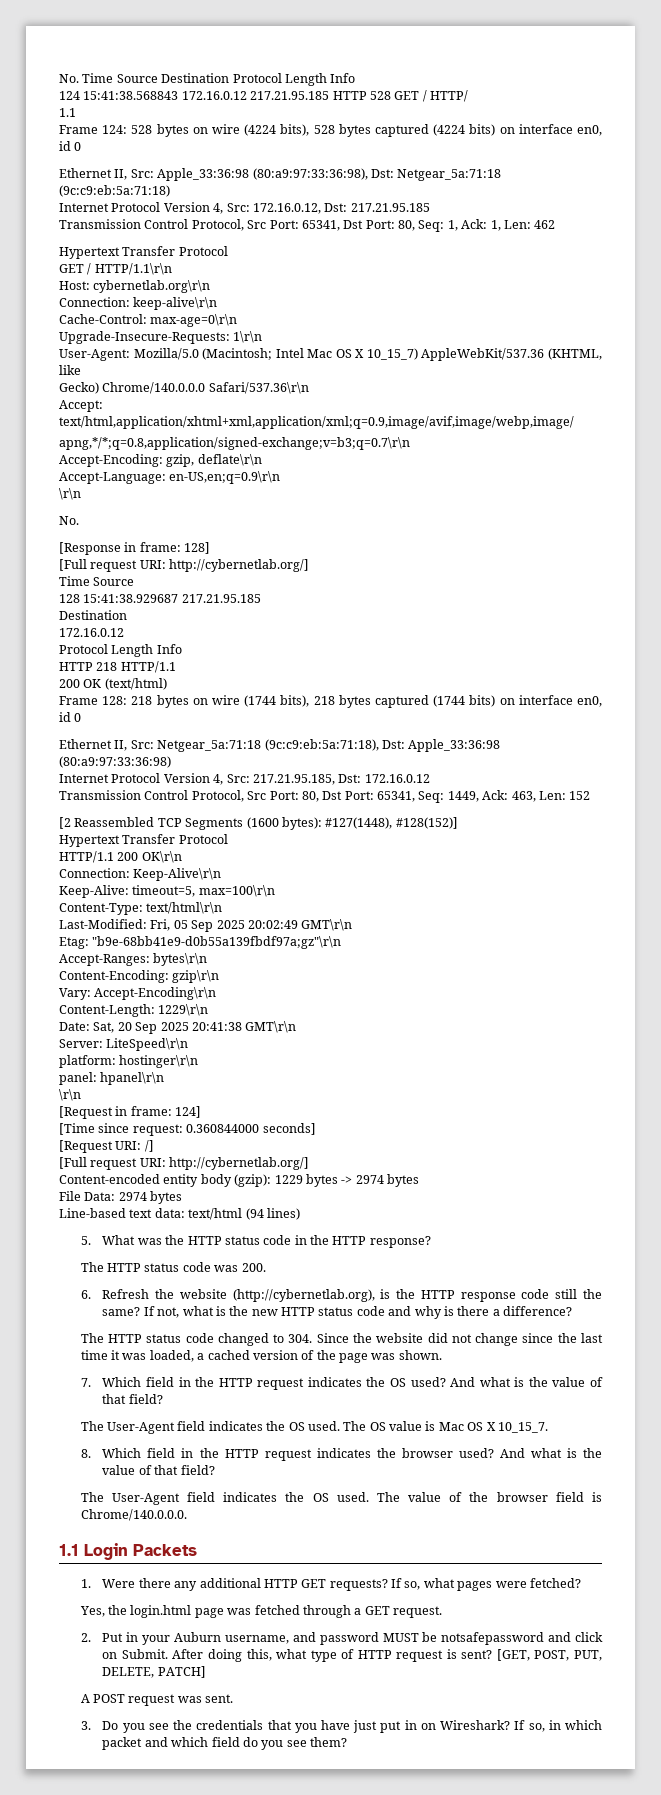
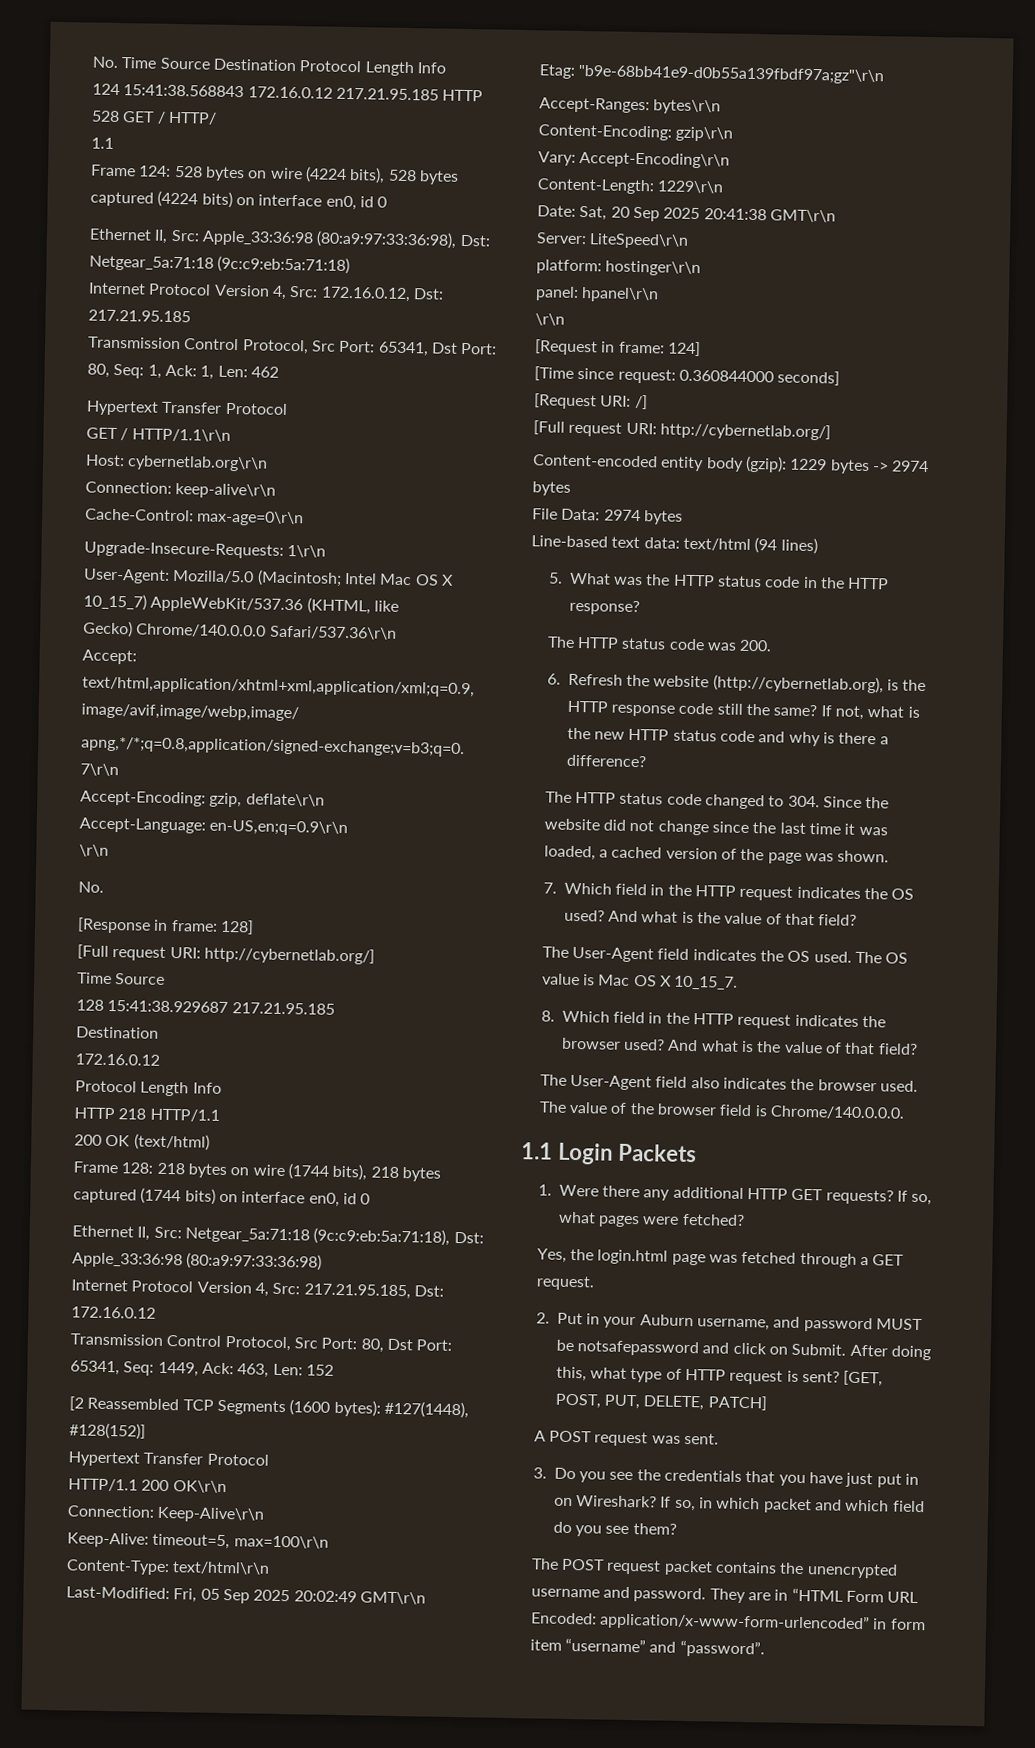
  8. Which field in the HTTP request indicates the browser used? And what is the value of that field?
- The User-Agent field indicates the OS used.
+ The User-Agent field also indicates the browser used.
+ The POST request packet contains the unencrypted username and password. They are in “HTML Form URL Encoded: application/x-www-form-urlencoded” in form item “username” and “password”.

